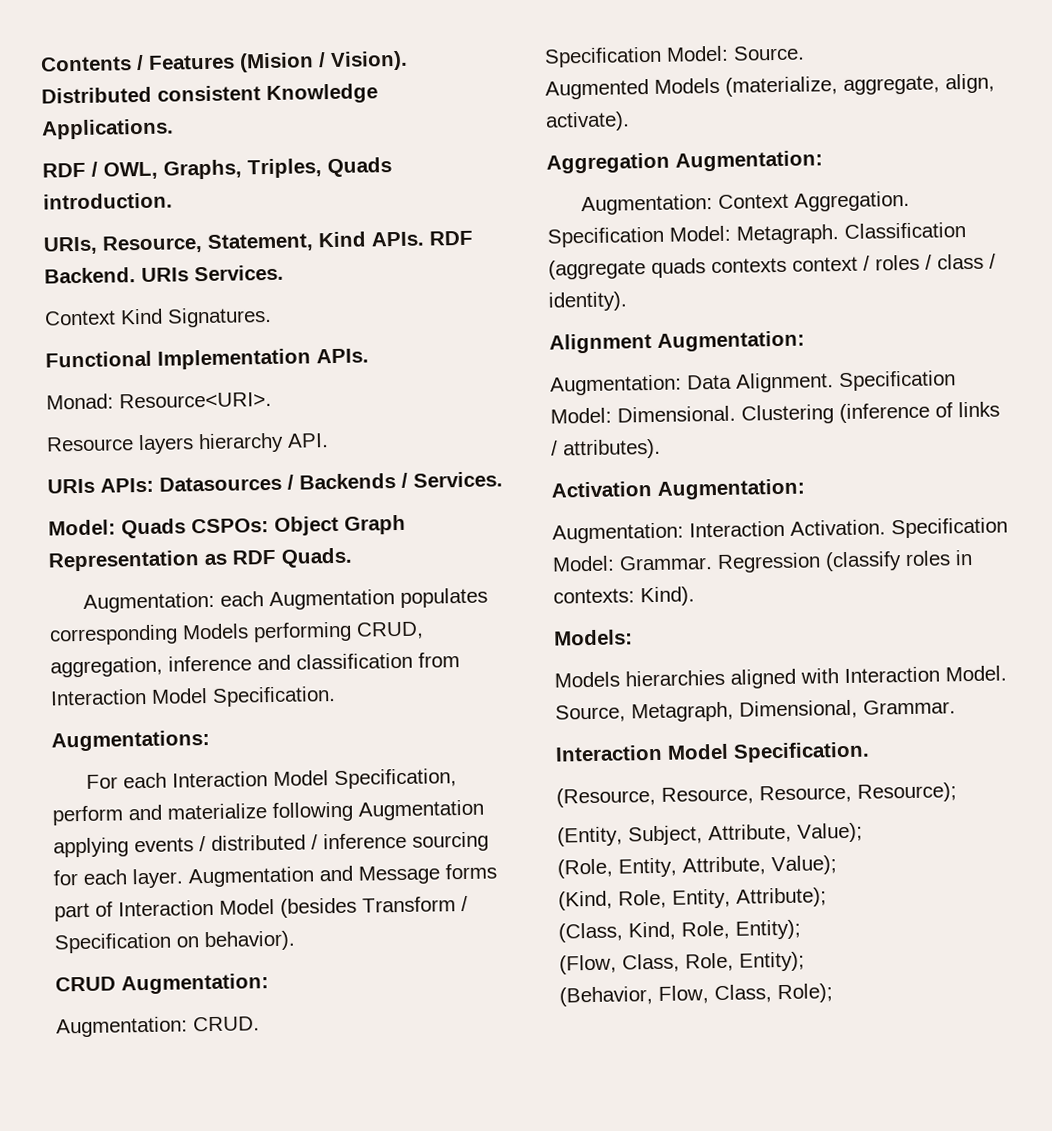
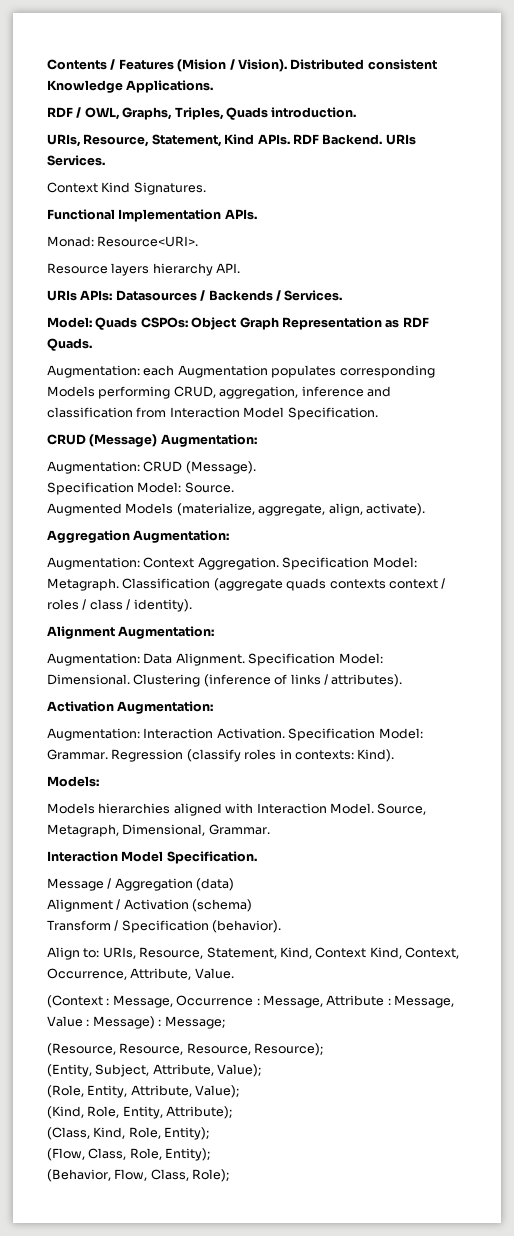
- Augmentations:
- For each Interaction Model Specification, perform and materialize following Augmentation applying events / distributed / inference sourcing for each layer. Augmentation and Message forms part of Interaction Model (besides Transform / Specification on behavior).
- CRUD Augmentation:
- Augmentation: CRUD.
+ CRUD (Message) Augmentation:
+ Augmentation: CRUD (Message).
+ Message / Aggregation (data)
+ Alignment / Activation (schema)
+ Transform / Specification (behavior).
+ Align to: URIs, Resource, Statement, Kind, Context Kind, Context, Occurrence, Attribute, Value.
+ (Context : Message, Occurrence : Message, Attribute : Message, Value : Message) : Message;

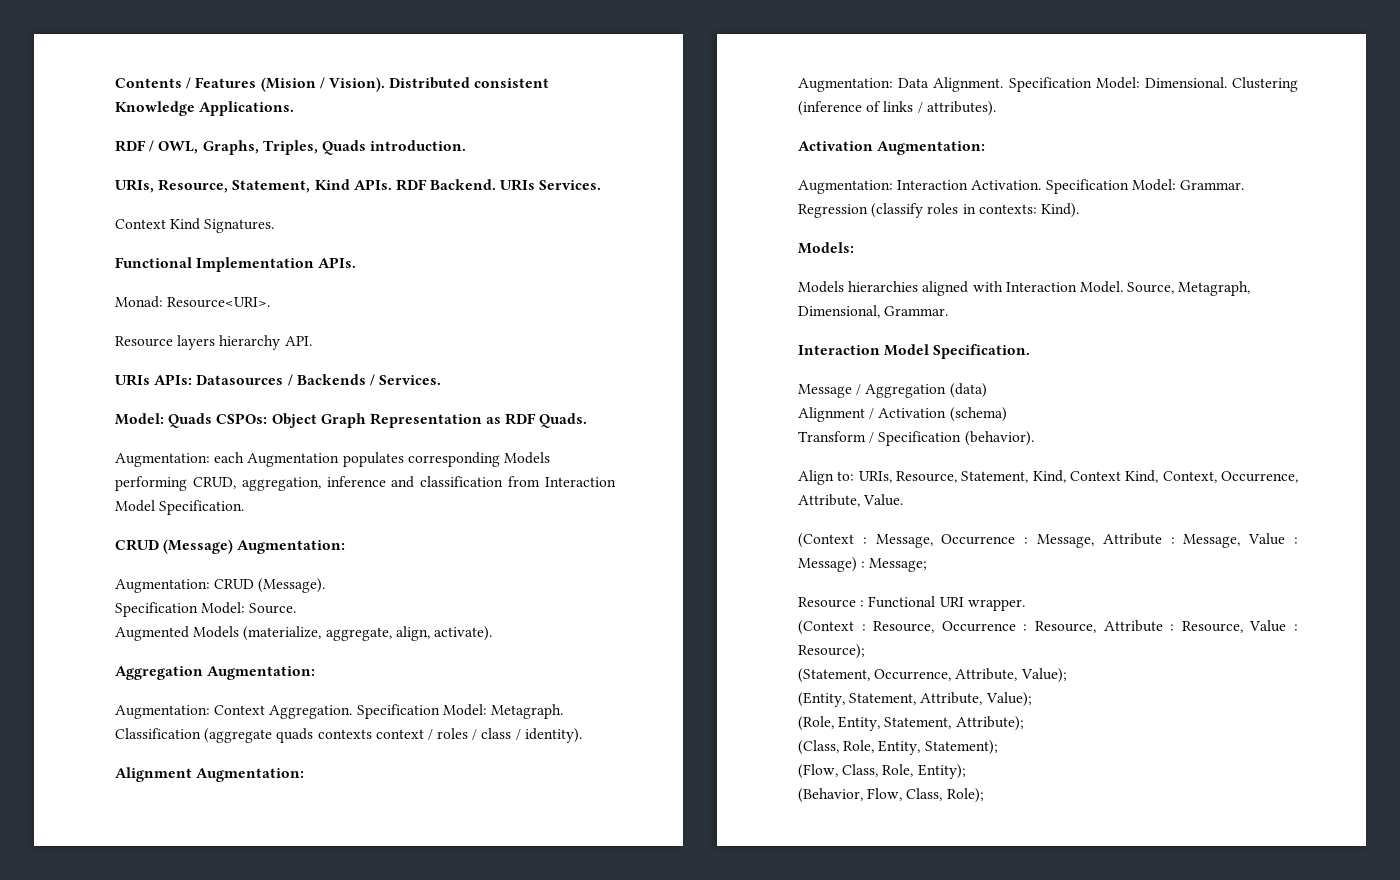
- (Resource, Resource, Resource, Resource);
+ Resource : Functional URI wrapper.
+ (Context : Resource, Occurrence : Resource, Attribute : Resource, Value : Resource);
+ (Statement, Occurrence, Attribute, Value);
- (Entity, Subject, Attribute, Value);
+ (Entity, Statement, Attribute, Value);
- (Role, Entity, Attribute, Value);
- (Kind, Role, Entity, Attribute);
+ (Role, Entity, Statement, Attribute);
- (Class, Kind, Role, Entity);
+ (Class, Role, Entity, Statement);

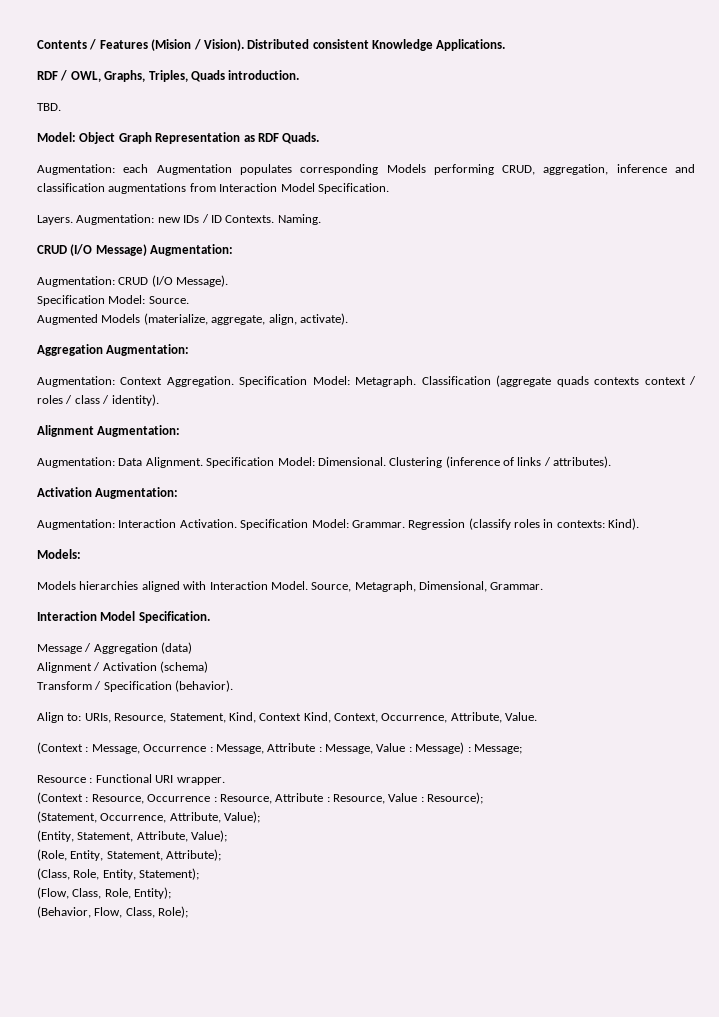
- URIs, Resource, Statement, Kind APIs. RDF Backend. URIs Services.
- Context Kind Signatures.
- Functional Implementation APIs.
- Monad: Resource<URI>.
- Resource layers hierarchy API.
- URIs APIs: Datasources / Backends / Services.
- Model: Quads CSPOs: Object Graph Representation as RDF Quads.
+ TBD.
+ Model: Object Graph Representation as RDF Quads.
- Augmentation: each Augmentation populates corresponding Models performing CRUD, aggregation, inference and classification from Interaction Model Specification.
+ Augmentation: each Augmentation populates corresponding Models performing CRUD, aggregation, inference and classification augmentations from Interaction Model Specification.
- CRUD (Message) Augmentation:
+ Layers. Augmentation: new IDs / ID Contexts. Naming.
+ CRUD (I/O Message) Augmentation:
- Augmentation: CRUD (Message).
+ Augmentation: CRUD (I/O Message).

